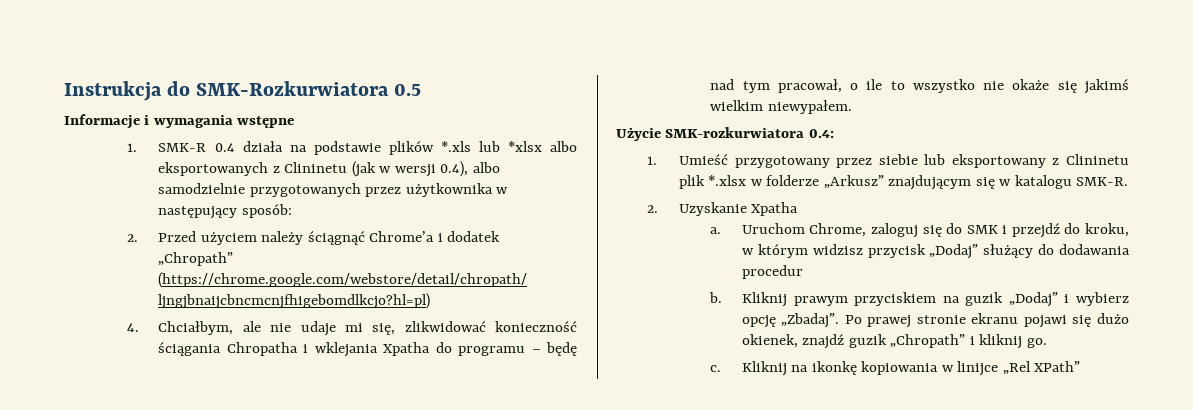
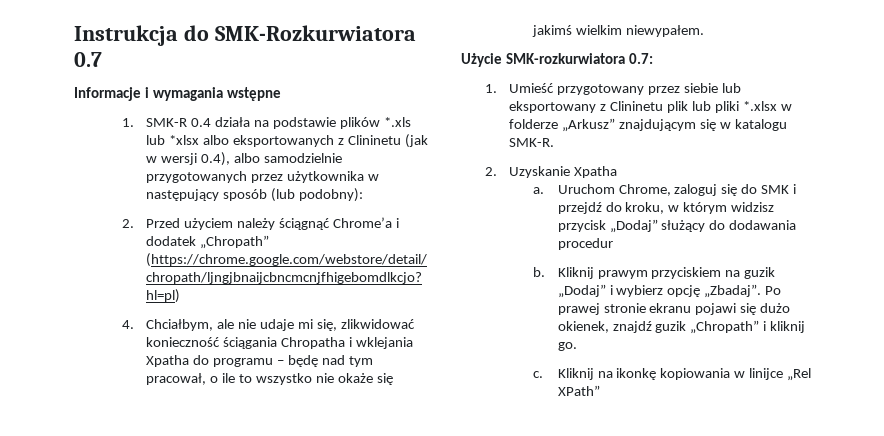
- Instrukcja do SMK-Rozkurwiatora 0.5
+ Instrukcja do SMK-Rozkurwiatora 0.7
- 1. SMK-R 0.4 działa na podstawie plików *.xls lub *xlsx albo eksportowanych z Clininetu (jak w wersji 0.4), albo samodzielnie przygotowanych przez użytkownika w następujący sposób:
+ 1. SMK-R 0.4 działa na podstawie plików *.xls lub *xlsx albo eksportowanych z Clininetu (jak w wersji 0.4), albo samodzielnie przygotowanych przez użytkownika w następujący sposób (lub podobny):
- Użycie SMK-rozkurwiatora 0.4:
+ Użycie SMK-rozkurwiatora 0.7:
- 1. Umieść przygotowany przez siebie lub eksportowany z Clininetu plik *.xlsx w folderze „Arkusz” znajdującym się w katalogu SMK-R.
+ 1. Umieść przygotowany przez siebie lub eksportowany z Clininetu plik lub pliki *.xlsx w folderze „Arkusz” znajdującym się w katalogu SMK-R.

